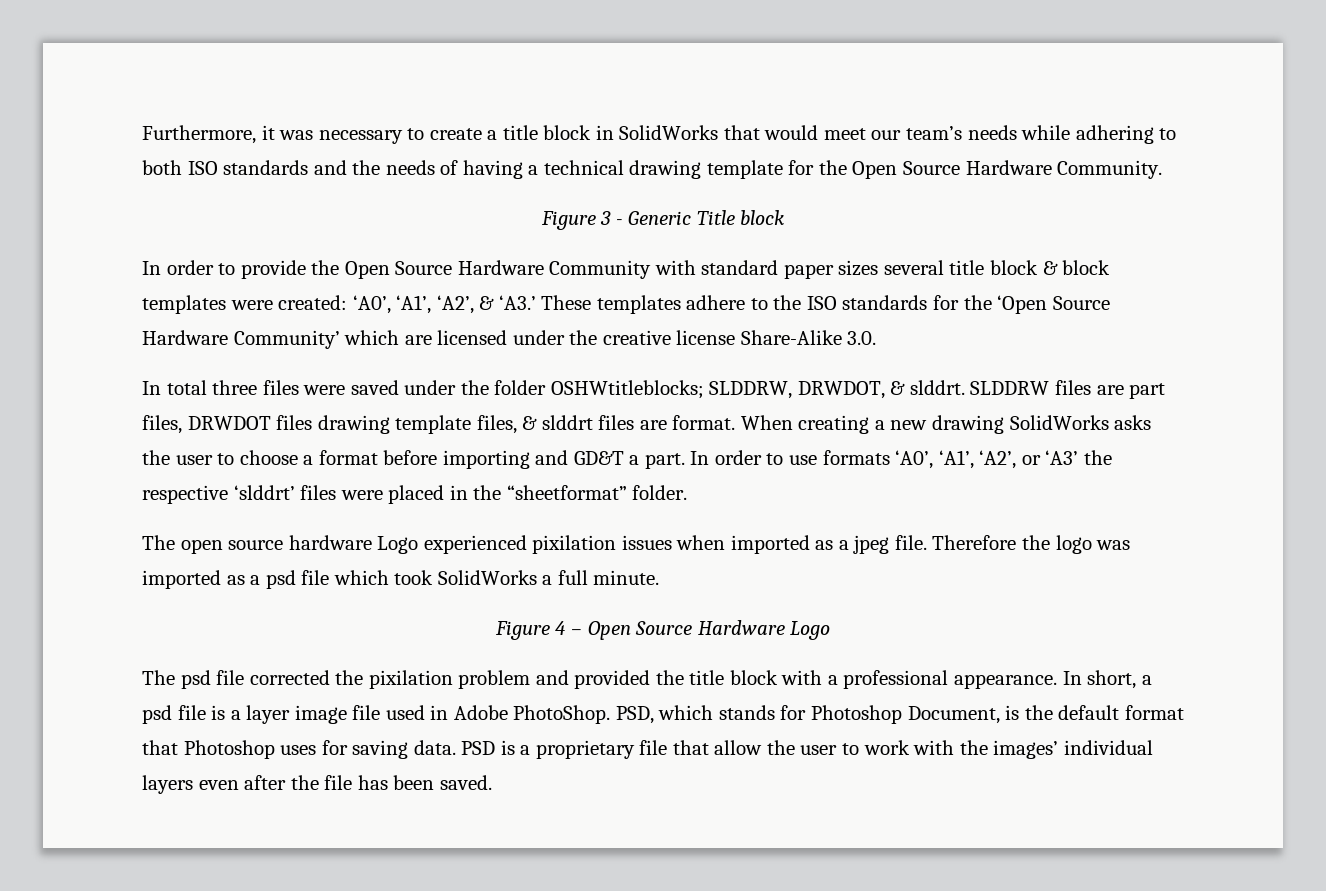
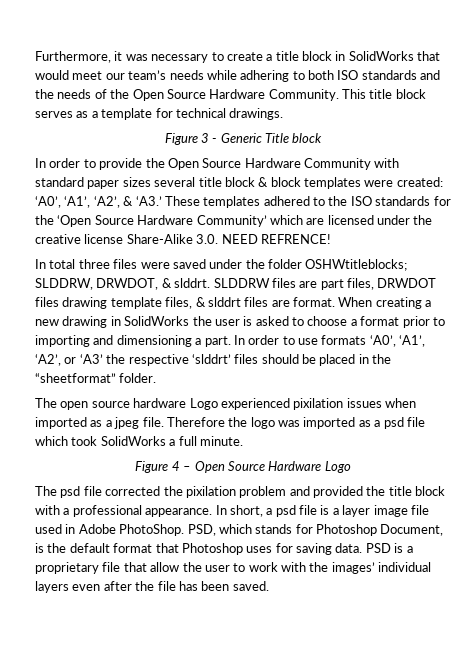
- Furthermore, it was necessary to create a title block in SolidWorks that would meet our team’s needs while adhering to both ISO standards and the needs of having a technical drawing template for the Open Source Hardware Community.
+ Furthermore, it was necessary to create a title block in SolidWorks that would meet our team’s needs while adhering to both ISO standards and the needs of the Open Source Hardware Community. This title block serves as a template for technical drawings.
- In order to provide the Open Source Hardware Community with standard paper sizes several title block & block templates were created: ‘A0’, ‘A1’, ‘A2’, & ‘A3.’ These templates adhere to the ISO standards for the ‘Open Source Hardware Community’ which are licensed under the creative license Share-Alike 3.0.
+ In order to provide the Open Source Hardware Community with standard paper sizes several title block & block templates were created: ‘A0’, ‘A1’, ‘A2’, & ‘A3.’ These templates adhered to the ISO standards for the ‘Open Source Hardware Community’ which are licensed under the creative license Share-Alike 3.0. NEED REFRENCE!
- When creating a new drawing SolidWorks asks the user to choose a format before importing and GD&T a part.
+ When creating a new drawing in SolidWorks the user is asked to choose a format prior to importing and dimensioning a part.
- In order to use formats ‘A0’, ‘A1’, ‘A2’, or ‘A3’ the respective ‘slddrt’ files were placed in the “sheetformat” folder.
+ In order to use formats ‘A0’, ‘A1’, ‘A2’, or ‘A3’ the respective ‘slddrt’ files should be placed in the “sheetformat” folder.

